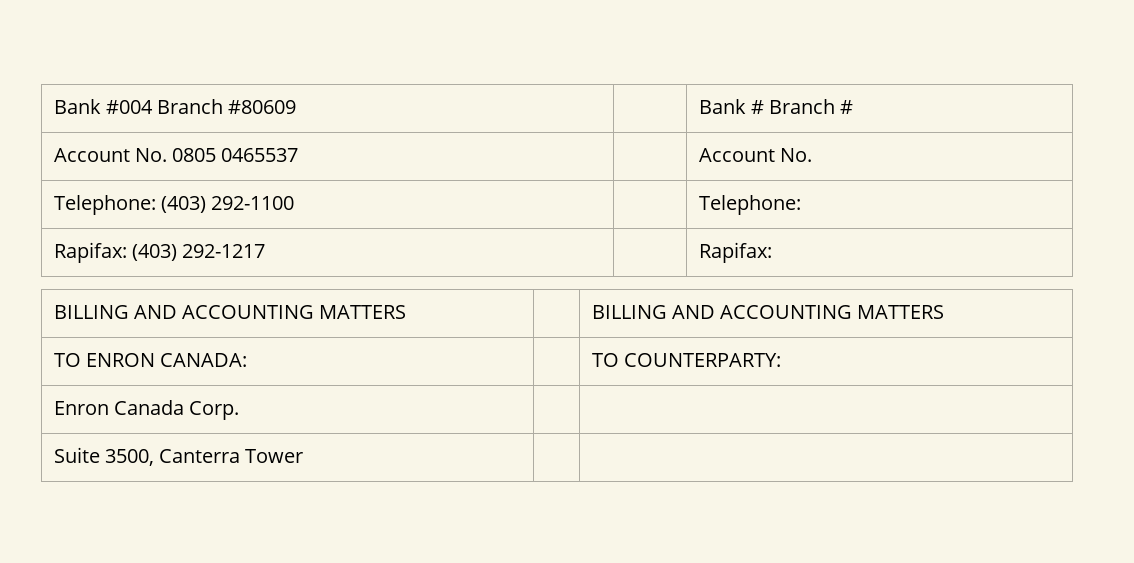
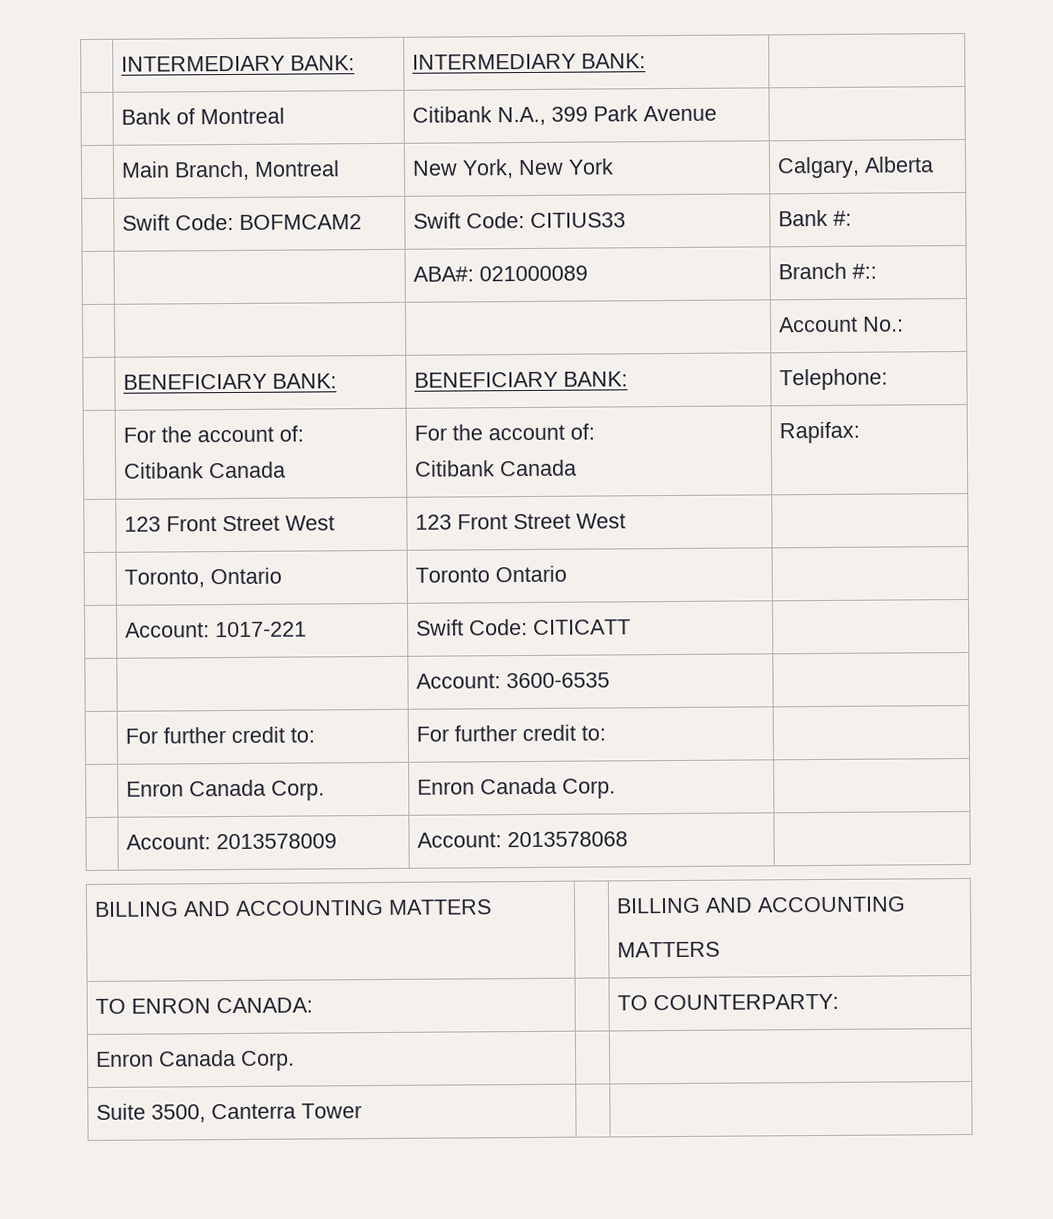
- Bank #004 Branch #80609 | | Bank # Branch #
- Account No. 0805 0465537 | | Account No.
- Telephone: (403) 292-1100 | | Telephone:
- Rapifax: (403) 292-1217 | | Rapifax:
+ | INTERMEDIARY BANK: | INTERMEDIARY BANK: |
+ | Bank of Montreal | Citibank N.A., 399 Park Avenue |
+ | Main Branch, Montreal | New York, New York | Calgary, Alberta
+ | Swift Code: BOFMCAM2 | Swift Code: CITIUS33 | Bank #:
+ | | ABA#: 021000089 | Branch #::
+ | | | Account No.:
+ | BENEFICIARY BANK: | BENEFICIARY BANK: | Telephone:
+ | For the account of:
+ Citibank Canada | For the account of:
+ Citibank Canada | Rapifax:
+ | 123 Front Street West | 123 Front Street West |
+ | Toronto, Ontario | Toronto Ontario |
+ | Account: 1017-221 | Swift Code: CITICATT |
+ | | Account: 3600-6535 |
+ | For further credit to: | For further credit to: |
+ | Enron Canada Corp. | Enron Canada Corp. |
+ | Account: 2013578009 | Account: 2013578068 |
- BILLING AND ACCOUNTING MATTERS | | BILLING AND ACCOUNTING MATTERS
+ BILLING AND ACCOUNTING MATTERS | | BILLING AND ACCOUNTING
+ MATTERS

